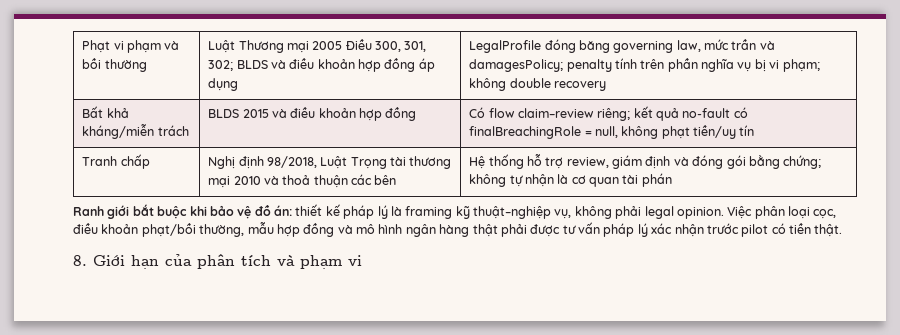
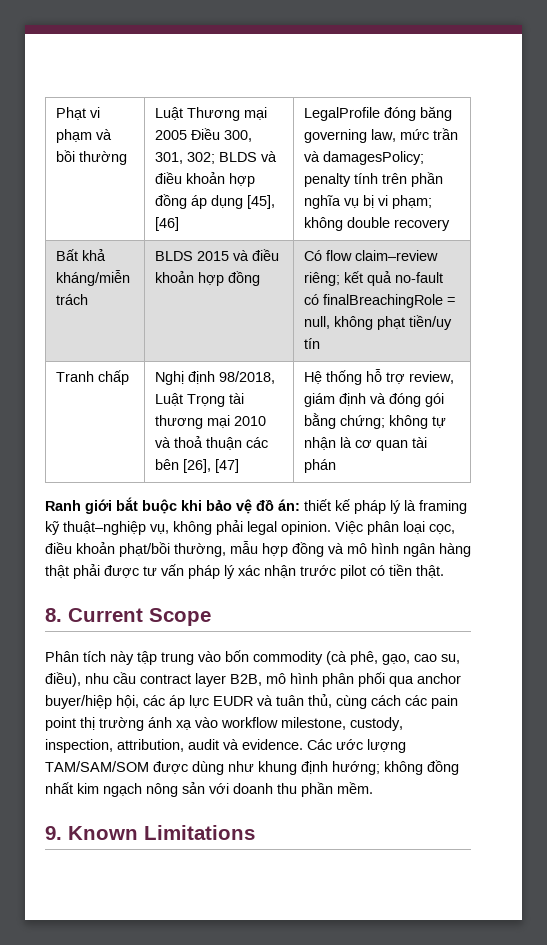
- Luật Thương mại 2005 Điều 300, 301, 302; BLDS và điều khoản hợp đồng áp dụng
+ Luật Thương mại 2005 Điều 300, 301, 302; BLDS và điều khoản hợp đồng áp dụng [45], [46]
- Tranh chấp | Nghị định 98/2018, Luật Trọng tài thương mại 2010 và thoả thuận các bên | Hệ thống hỗ trợ review, giám định và đóng gói bằng chứng; không tự nhận là cơ quan tài phán
+ Tranh chấp | Nghị định 98/2018, Luật Trọng tài thương mại 2010 và thoả thuận các bên [26], [47] | Hệ thống hỗ trợ review, giám định và đóng gói bằng chứng; không tự nhận là cơ quan tài phán
- 8. Giới hạn của phân tích và phạm vi
+ 8. Current Scope
+ Phân tích này tập trung vào bốn commodity (cà phê, gạo, cao su, điều), nhu cầu contract layer B2B, mô hình phân phối qua anchor buyer/hiệp hội, các áp lực EUDR và tuân thủ, cùng cách các pain point thị trường ánh xạ vào workflow milestone, custody, inspection, attribution, audit và evidence. Các ước lượng TAM/SAM/SOM được dùng như khung định hướng; không đồng nhất kim ngạch nông sản với doanh thu phần mềm.
+ 9. Known Limitations

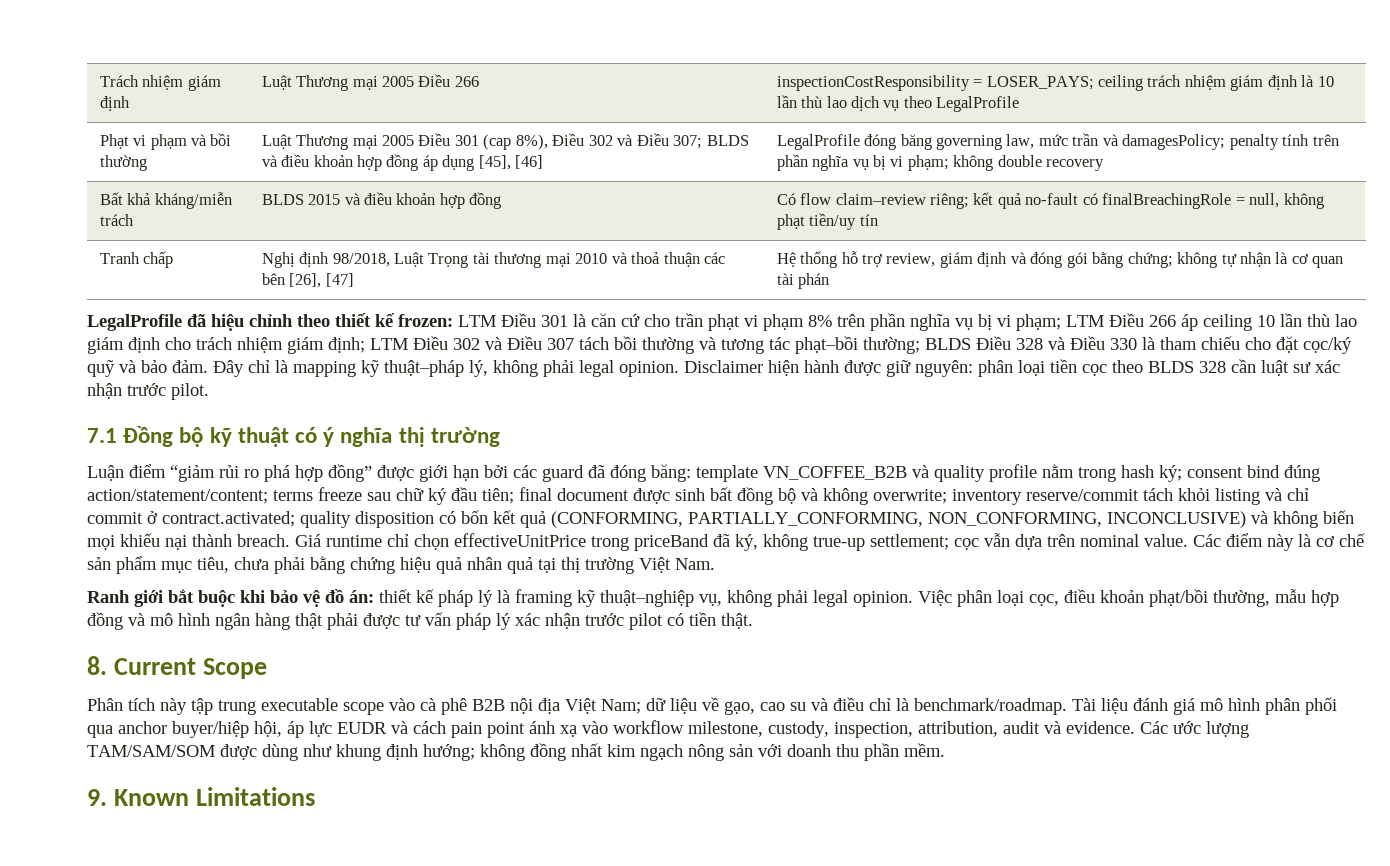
+ Trách nhiệm giám định | Luật Thương mại 2005 Điều 266 | inspectionCostResponsibility = LOSER_PAYS; ceiling trách nhiệm giám định là 10 lần thù lao dịch vụ theo LegalProfile
- Luật Thương mại 2005 Điều 300, 301, 302; BLDS và điều khoản hợp đồng áp dụng [45], [46]
+ Luật Thương mại 2005 Điều 301 (cap 8%), Điều 302 và Điều 307; BLDS và điều khoản hợp đồng áp dụng [45], [46]
+ LegalProfile đã hiệu chỉnh theo thiết kế frozen: LTM Điều 301 là căn cứ cho trần phạt vi phạm 8% trên phần nghĩa vụ bị vi phạm; LTM Điều 266 áp ceiling 10 lần thù lao giám định cho trách nhiệm giám định; LTM Điều 302 và Điều 307 tách bồi thường và tương tác phạt–bồi thường; BLDS Điều 328 và Điều 330 là tham chiếu cho đặt cọc/ký quỹ và bảo đảm. Đây chỉ là mapping kỹ thuật–pháp lý, không phải legal opinion. Disclaimer hiện hành được giữ nguyên: phân loại tiền cọc theo BLDS 328 cần luật sư xác nhận trước pilot.
+ 7.1 Đồng bộ kỹ thuật có ý nghĩa thị trường
+ Luận điểm “giảm rủi ro phá hợp đồng” được giới hạn bởi các guard đã đóng băng: template VN_COFFEE_B2B và quality profile nằm trong hash ký; consent bind đúng action/statement/content; terms freeze sau chữ ký đầu tiên; final document được sinh bất đồng bộ và không overwrite; inventory reserve/commit tách khỏi listing và chỉ commit ở contract.activated; quality disposition có bốn kết quả (CONFORMING, PARTIALLY_CONFORMING, NON_CONFORMING, INCONCLUSIVE) và không biến mọi khiếu nại thành breach. Giá runtime chỉ chọn effectiveUnitPrice trong priceBand đã ký, không true-up settlement; cọc vẫn dựa trên nominal value. Các điểm này là cơ chế sản phẩm mục tiêu, chưa phải bằng chứng hiệu quả nhân quả tại thị trường Việt Nam.
- Phân tích này tập trung vào bốn commodity (cà phê, gạo, cao su, điều), nhu cầu contract layer B2B, mô hình phân phối qua anchor buyer/hiệp hội, các áp lực EUDR và tuân thủ, cùng cách các pain point thị trường ánh xạ vào workflow milestone, custody, inspection, attribution, audit và evidence.
+ Phân tích này tập trung executable scope vào cà phê B2B nội địa Việt Nam; dữ liệu về gạo, cao su và điều chỉ là benchmark/roadmap. Tài liệu đánh giá mô hình phân phối qua anchor buyer/hiệp hội, áp lực EUDR và cách pain point ánh xạ vào workflow milestone, custody, inspection, attribution, audit và evidence.

